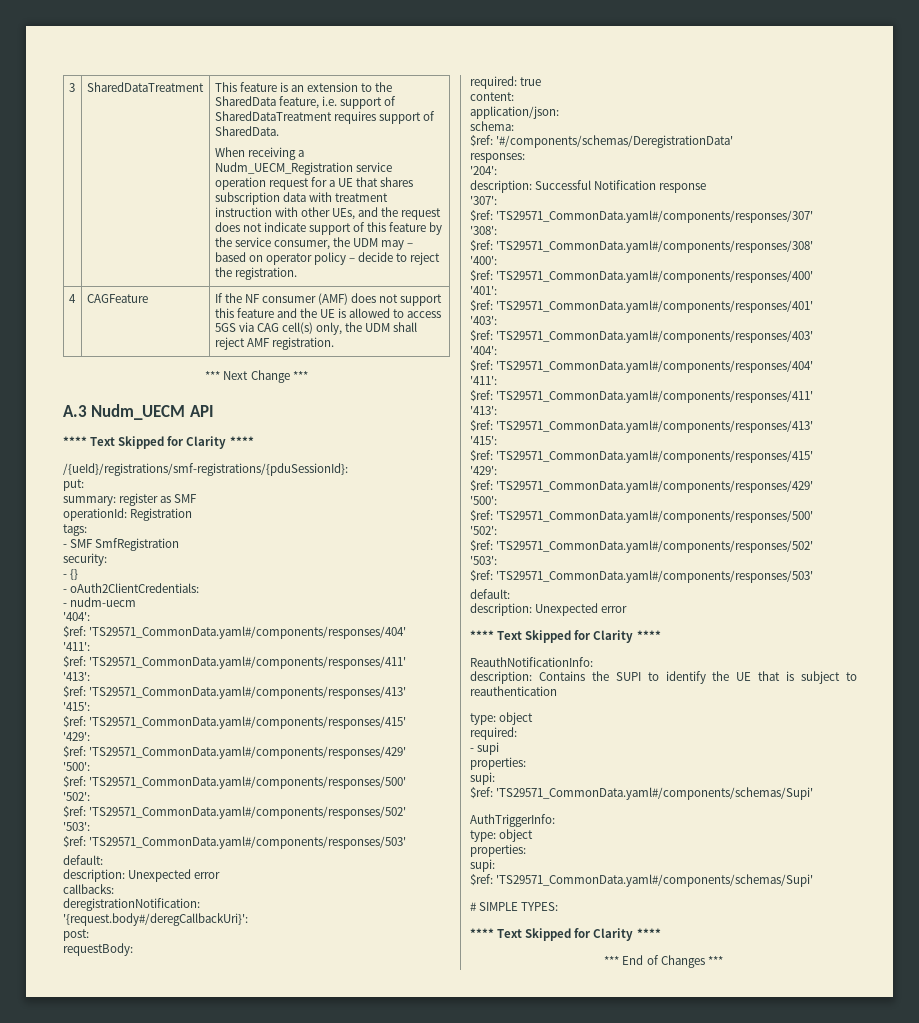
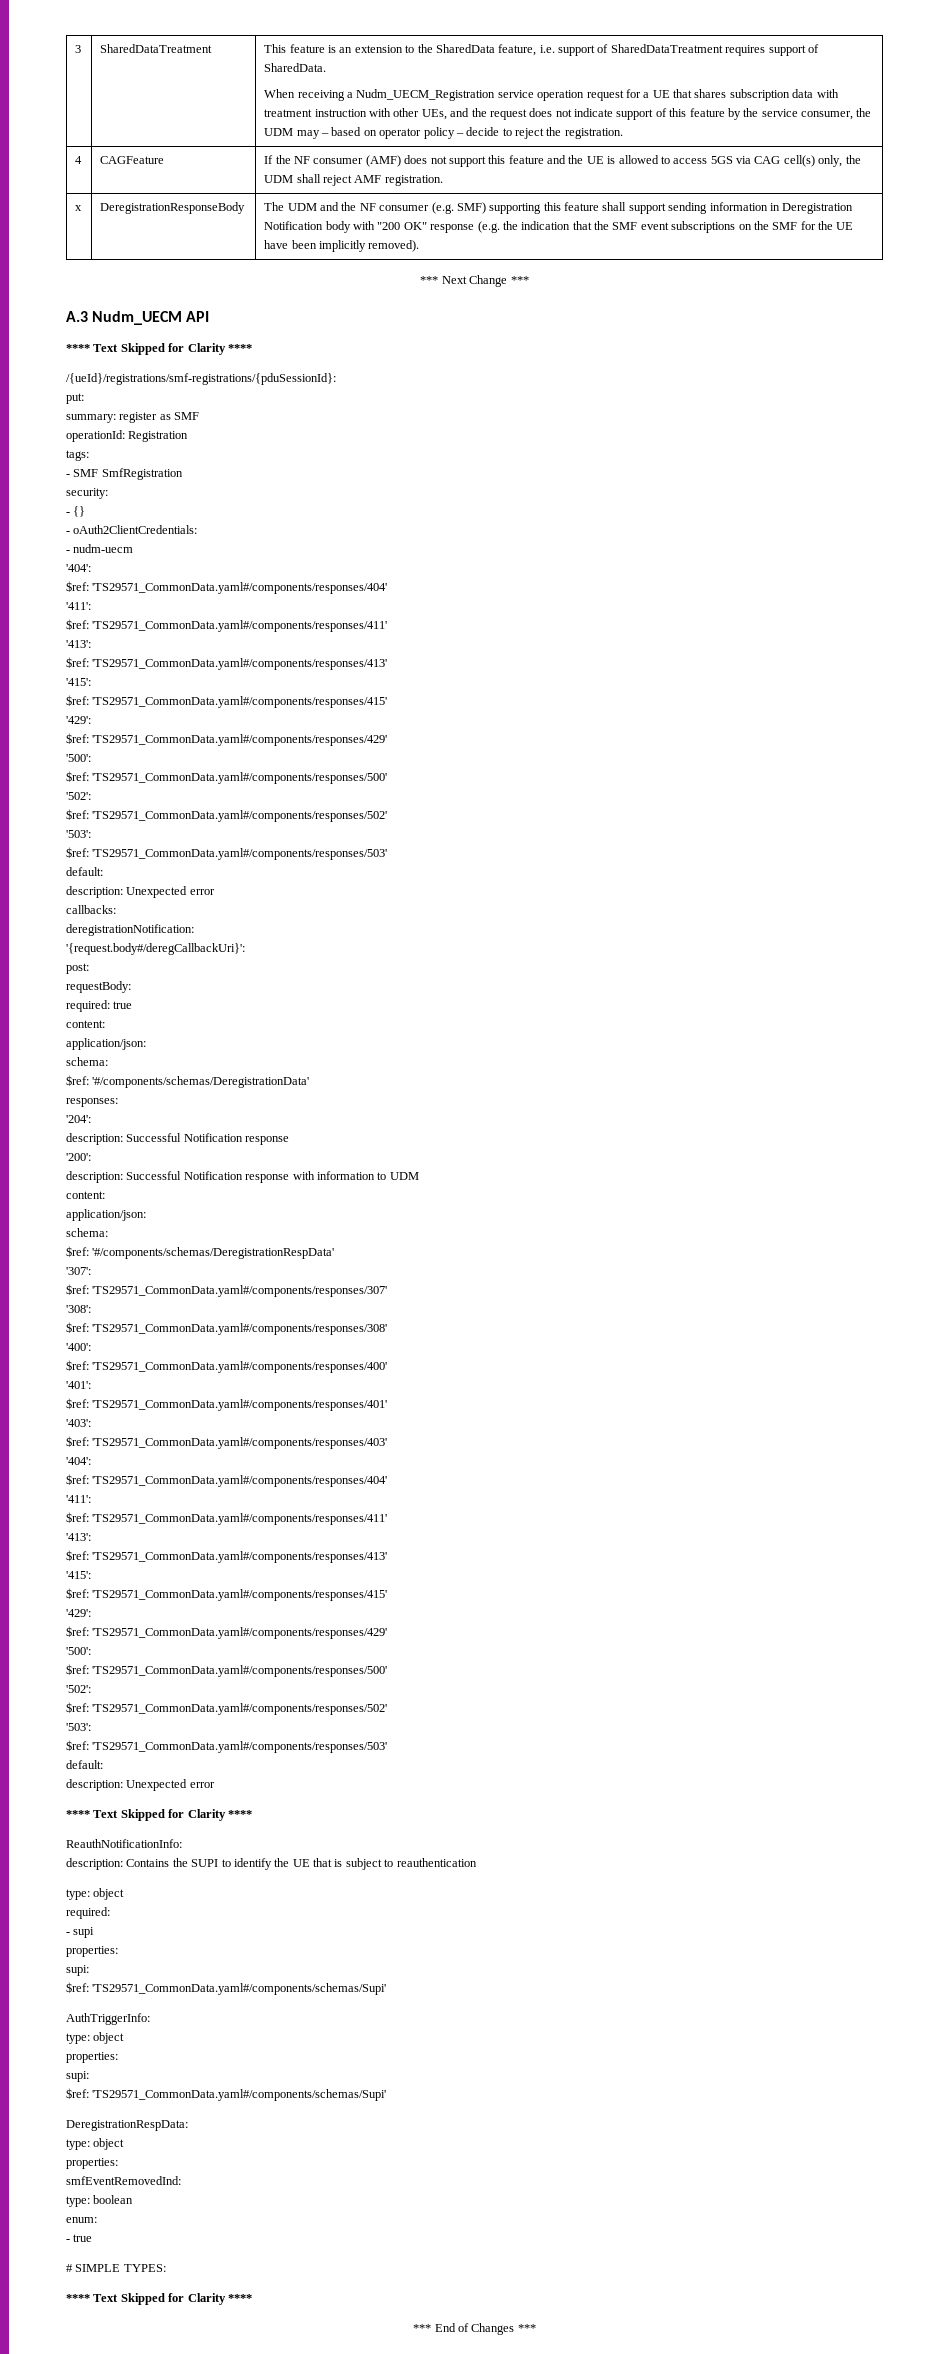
+ x | DeregistrationResponseBody | The UDM and the NF consumer (e.g. SMF) supporting this feature shall support sending information in Deregistration Notification body with "200 OK" response (e.g. the indication that the SMF event subscriptions on the SMF for the UE have been implicitly removed).
+ '200':
+ description: Successful Notification response with information to UDM
+ content:
+ application/json:
+ schema:
+ $ref: '#/components/schemas/DeregistrationRespData'
+ DeregistrationRespData:
+ type: object
+ properties:
+ smfEventRemovedInd:
+ type: boolean
+ enum:
+ - true

